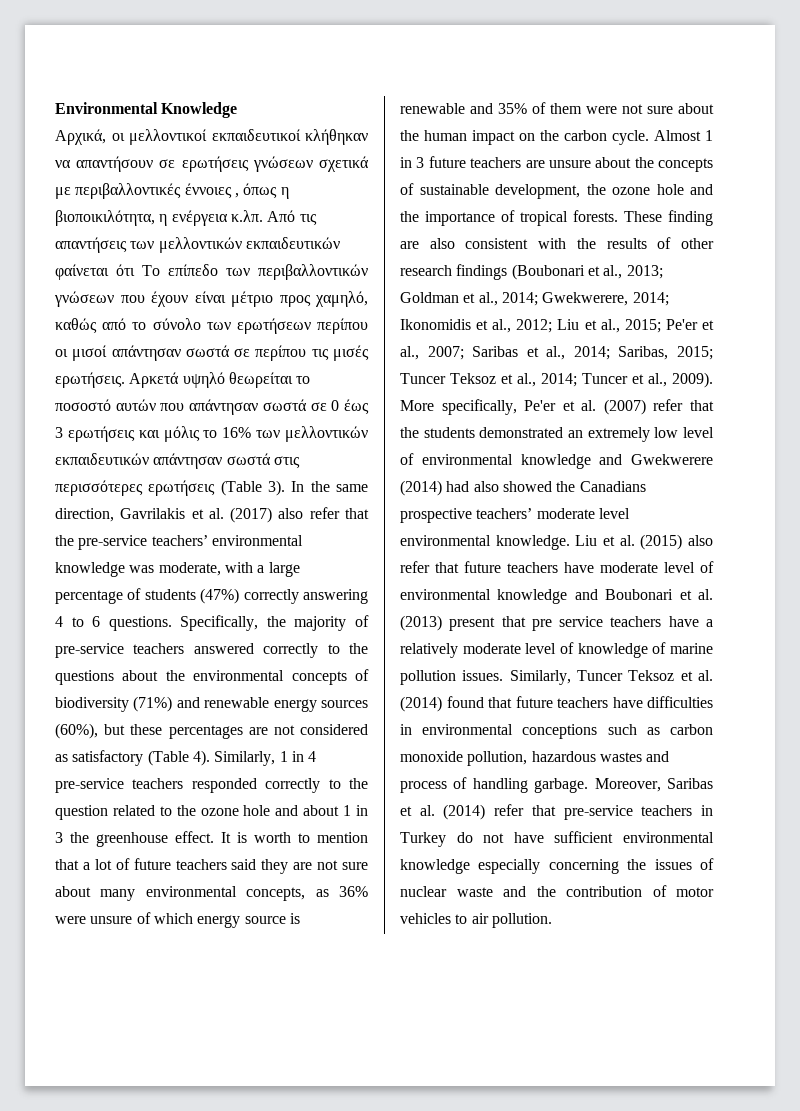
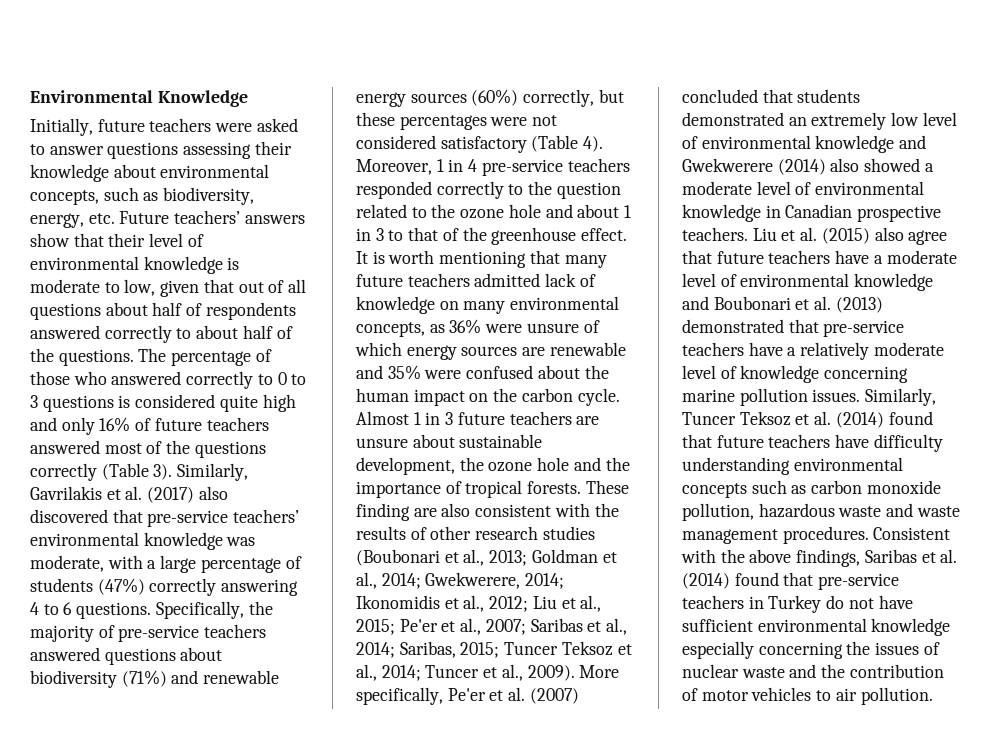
- Αρχικά, οι μελλοντικοί εκπαιδευτικοί κλήθηκαν να απαντήσουν σε ερωτήσεις γνώσεων σχετικά με περιβαλλοντικές έννοιες , όπως η βιοποικιλότητα, η ενέργεια κ.λπ. Από τις απαντήσεις των μελλοντικών εκπαιδευτικών φαίνεται ότι Το επίπεδο των περιβαλλοντικών γνώσεων που έχουν είναι μέτριο προς χαμηλό, καθώς από το σύνολο των ερωτήσεων περίπου οι μισοί απάντησαν σωστά σε περίπου τις μισές ερωτήσεις. Αρκετά υψηλό θεωρείται το ποσοστό αυτών που απάντησαν σωστά σε 0 έως 3 ερωτήσεις και μόλις το 16% των μελλοντικών εκπαιδευτικών απάντησαν σωστά στις περισσότερες ερωτήσεις (Table 3). In the same direction, Gavrilakis et al. (2017) also refer that the pre-service teachers’ environmental knowledge was moderate, with a large percentage of students (47%) correctly answering 4 to 6 questions.
+ Initially, future teachers were asked to answer questions assessing their knowledge about environmental concepts, such as biodiversity, energy, etc. Future teachers’ answers show that their level of environmental knowledge is moderate to low, given that out of all questions about half of respondents answered correctly to about half of the questions. The percentage of those who answered correctly to 0 to 3 questions is considered quite high and only 16% of future teachers answered most of the questions correctly (Table 3). Similarly, Gavrilakis et al. (2017) also discovered that pre-service teachers’ environmental knowledge was moderate, with a large percentage of students (47%) correctly answering 4 to 6 questions.
- Specifically, the majority of pre-service teachers answered correctly to the questions about the environmental concepts of biodiversity (71%) and renewable energy sources (60%), but these percentages are not considered as satisfactory (Table 4).
+ Specifically, the majority of pre-service teachers answered questions about biodiversity (71%) and renewable energy sources (60%) correctly, but these percentages were not considered satisfactory (Table 4).
- Similarly, 1 in 4 pre-service teachers responded correctly to the question related to the ozone hole and about 1 in 3 the greenhouse effect.
+ Moreover, 1 in 4 pre-service teachers responded correctly to the question related to the ozone hole and about 1 in 3 to that of the greenhouse effect.
- It is worth to mention that a lot of future teachers said they are not sure about many environmental concepts, as 36% were unsure of which energy source is renewable and 35% of them were not sure about the human impact on the carbon cycle.
+ It is worth mentioning that many future teachers admitted lack of knowledge on many environmental concepts, as 36% were unsure of which energy sources are renewable and 35% were confused about the human impact on the carbon cycle.
- Almost 1 in 3 future teachers are unsure about the concepts of sustainable development, the ozone hole and the importance of tropical forests.
+ Almost 1 in 3 future teachers are unsure about sustainable development, the ozone hole and the importance of tropical forests.
- These finding are also consistent with the results of other research findings (Boubonari et al., 2013; Goldman et al., 2014; Gwekwerere, 2014; Ikonomidis et al., 2012; Liu et al., 2015; Pe'er et al., 2007; Saribas et al., 2014; Saribas, 2015; Tuncer Teksoz et al., 2014; Tuncer et al., 2009).
+ These finding are also consistent with the results of other research studies (Boubonari et al., 2013; Goldman et al., 2014; Gwekwerere, 2014; Ikonomidis et al., 2012; Liu et al., 2015; Pe'er et al., 2007; Saribas et al., 2014; Saribas, 2015; Tuncer Teksoz et al., 2014; Tuncer et al., 2009).
- More specifically, Pe'er et al. (2007) refer that the students demonstrated an extremely low level of environmental knowledge and Gwekwerere (2014) had also showed the Canadians prospective teachers’ moderate level environmental knowledge.
+ More specifically, Pe'er et al. (2007) concluded that students demonstrated an extremely low level of environmental knowledge and Gwekwerere (2014) also showed a moderate level of environmental knowledge in Canadian prospective teachers.
- Liu et al. (2015) also refer that future teachers have moderate level of environmental knowledge and Boubonari et al. (2013) present that pre service teachers have a relatively moderate level of knowledge of marine pollution issues.
+ Liu et al. (2015) also agree that future teachers have a moderate level of environmental knowledge and Boubonari et al. (2013) demonstrated that pre-service teachers have a relatively moderate level of knowledge concerning marine pollution issues.
- Similarly, Tuncer Teksoz et al. (2014) found that future teachers have difficulties in environmental conceptions such as carbon monoxide pollution, hazardous wastes and process of handling garbage. Moreover, Saribas et al. (2014) refer that pre-service teachers in Turkey do not have sufficient environmental knowledge especially concerning the issues of nuclear waste and the contribution of motor vehicles to air pollution.
+ Similarly, Tuncer Teksoz et al. (2014) found that future teachers have difficulty understanding environmental concepts such as carbon monoxide pollution, hazardous waste and waste management procedures. Consistent with the above findings, Saribas et al. (2014) found that pre-service teachers in Turkey do not have sufficient environmental knowledge especially concerning the issues of nuclear waste and the contribution of motor vehicles to air pollution.

